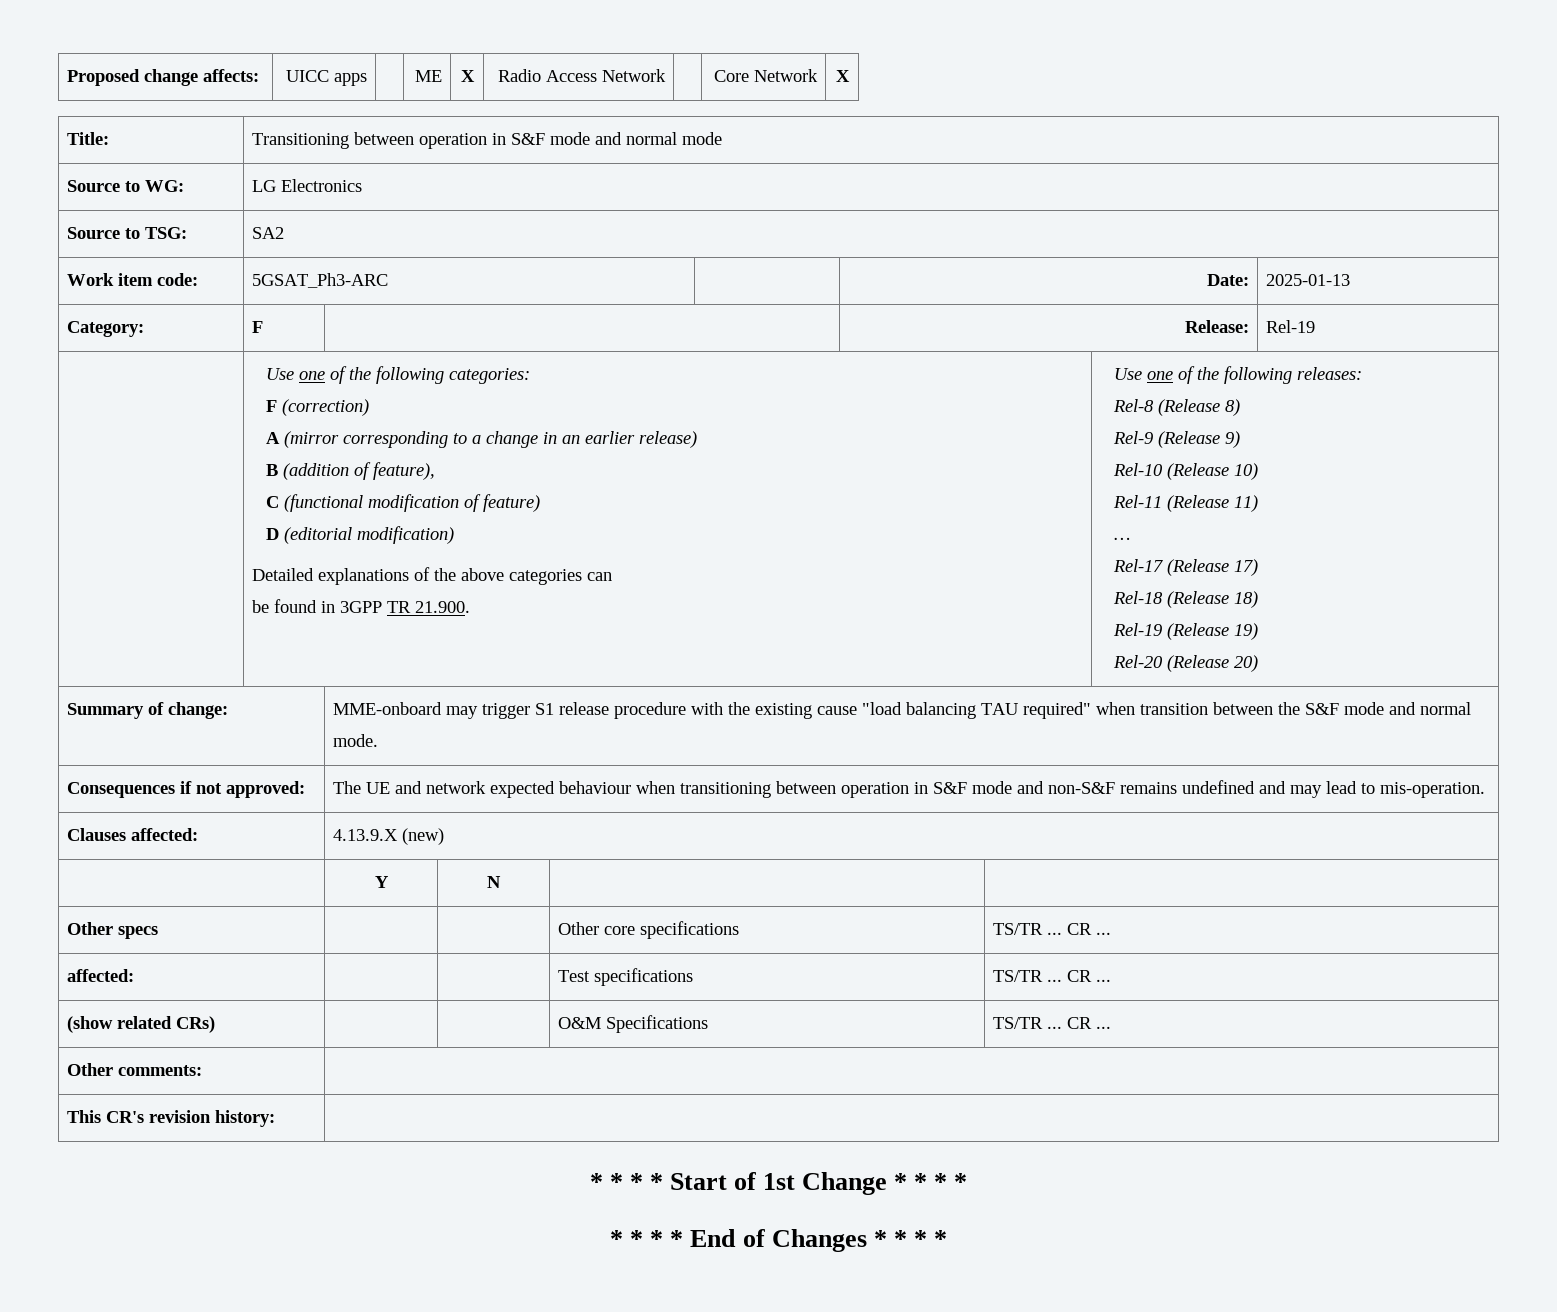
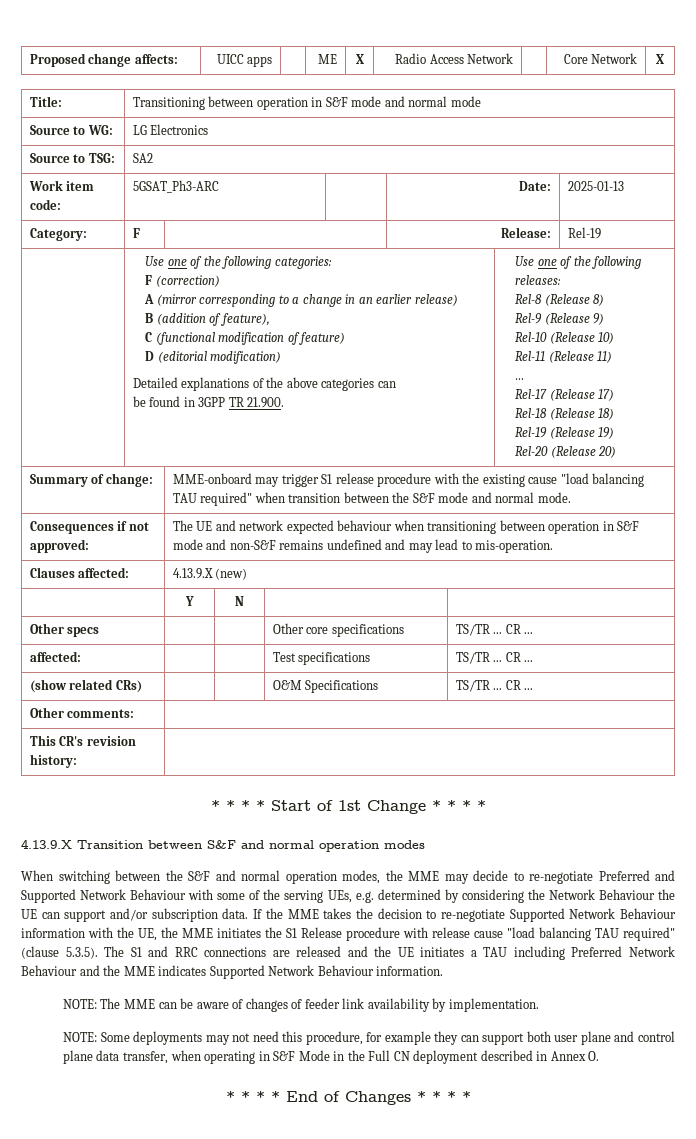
+ 4.13.9.X Transition between S&F and normal operation modes
+ When switching between the S&F and normal operation modes, the MME may decide to re-negotiate Preferred and Supported Network Behaviour with some of the serving UEs, e.g. determined by considering the Network Behaviour the UE can support and/or subscription data. If the MME takes the decision to re-negotiate Supported Network Behaviour information with the UE, the MME initiates the S1 Release procedure with release cause "load balancing TAU required" (clause 5.3.5). The S1 and RRC connections are released and the UE initiates a TAU including Preferred Network Behaviour and the MME indicates Supported Network Behaviour information.
+ NOTE: The MME can be aware of changes of feeder link availability by implementation.
+ NOTE: Some deployments may not need this procedure, for example they can support both user plane and control plane data transfer, when operating in S&F Mode in the Full CN deployment described in Annex O.

